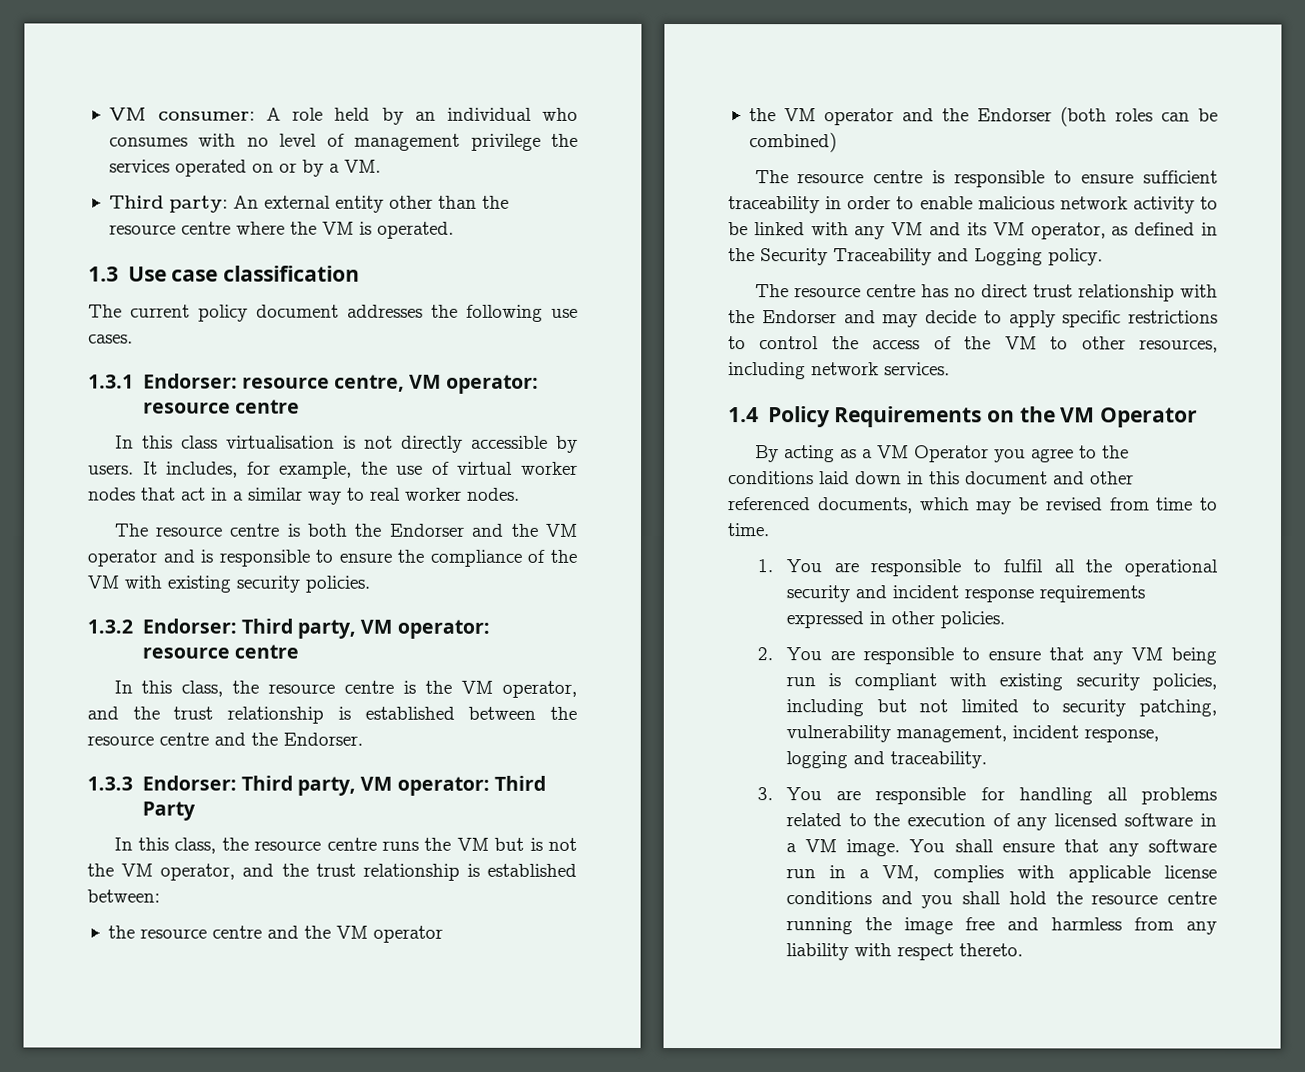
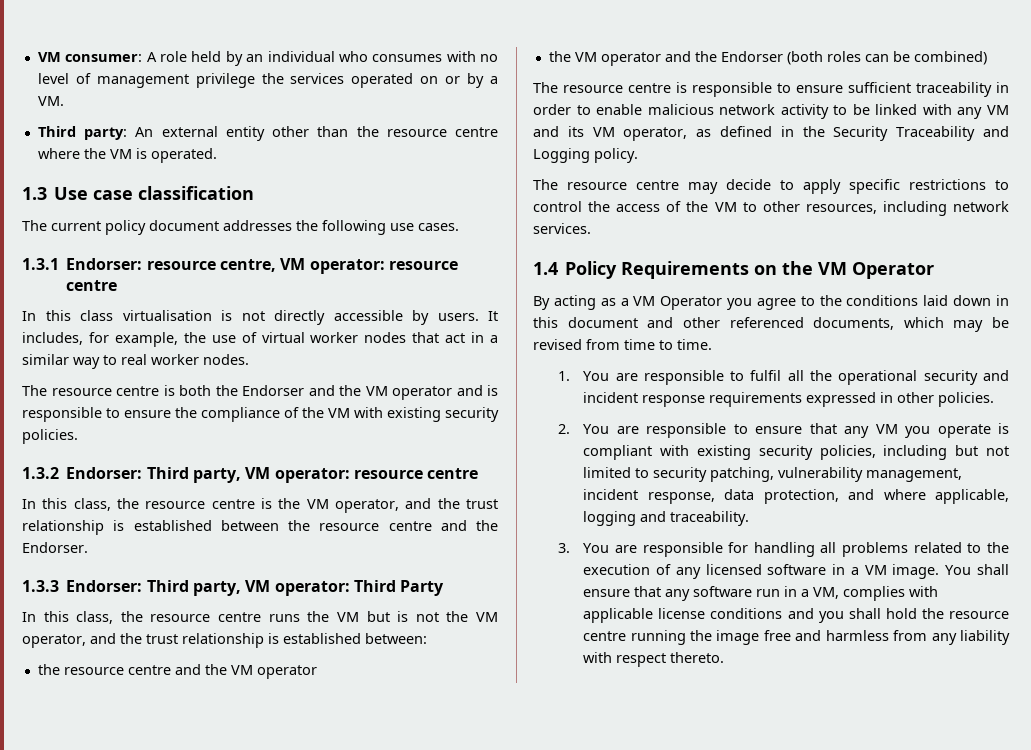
- The resource centre has no direct trust relationship with the Endorser and may decide to apply specific restrictions to control the access of the VM to other resources, including network services.
+ The resource centre may decide to apply specific restrictions to control the access of the VM to other resources, including network services.
- 2. You are responsible to ensure that any VM being run is compliant with existing security policies, including but not limited to security patching, vulnerability management, incident response, logging and traceability.
+ 2. You are responsible to ensure that any VM you operate is compliant with existing security policies, including but not limited to security patching, vulnerability management, incident response, data protection, and where applicable, logging and traceability.

